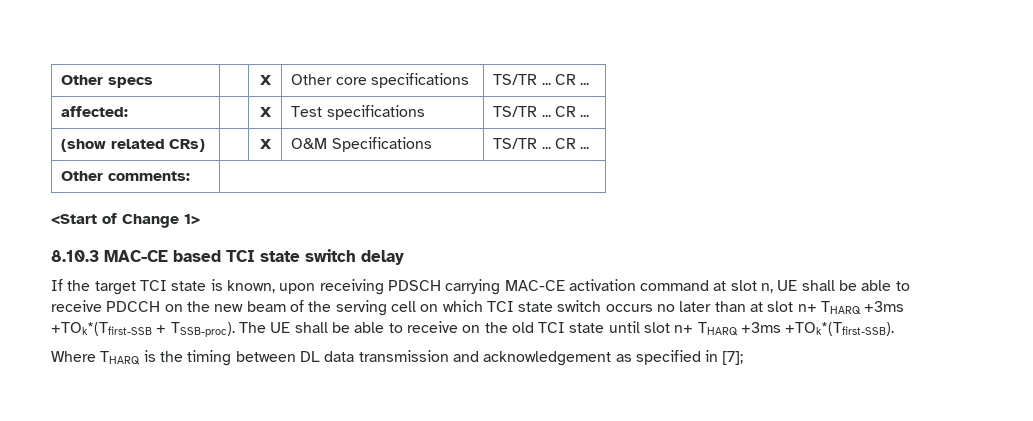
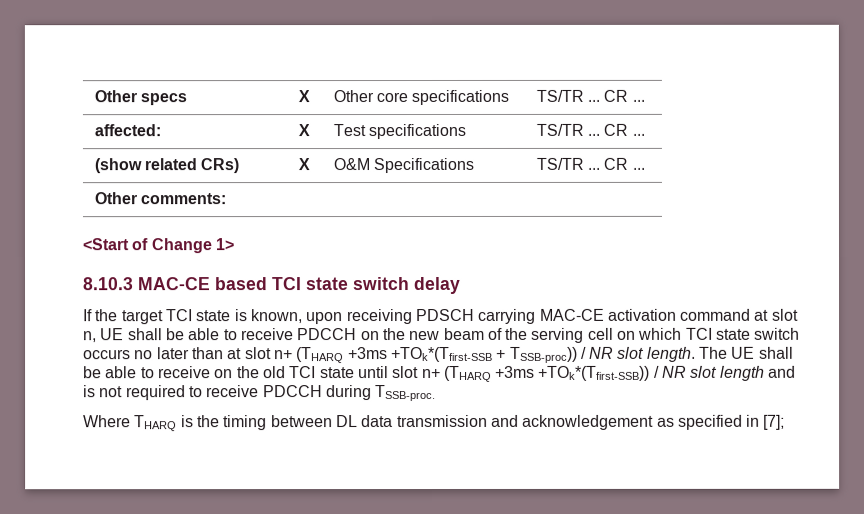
- If the target TCI state is known, upon receiving PDSCH carrying MAC-CE activation command at slot n, UE shall be able to receive PDCCH on the new beam of the serving cell on which TCI state switch occurs no later than at slot n+ THARQ +3ms +TOk*(Tfirst-SSB + TSSB-proc).
+ If the target TCI state is known, upon receiving PDSCH carrying MAC-CE activation command at slot n, UE shall be able to receive PDCCH on the new beam of the serving cell on which TCI state switch occurs no later than at slot n+ (THARQ +3ms +TOk*(Tfirst-SSB + TSSB-proc)) / NR slot length.
- The UE shall be able to receive on the old TCI state until slot n+ THARQ +3ms +TOk*(Tfirst-SSB).
+ The UE shall be able to receive on the old TCI state until slot n+ (THARQ +3ms +TOk*(Tfirst-SSB)) / NR slot length and is not required to receive PDCCH during TSSB-proc.

